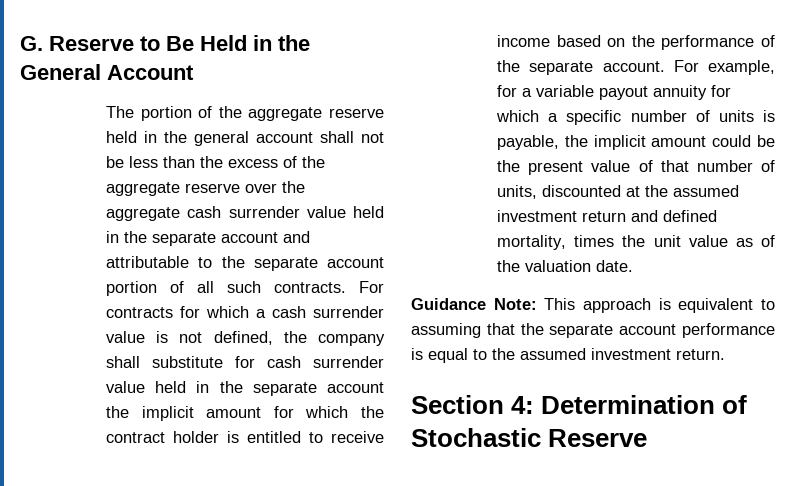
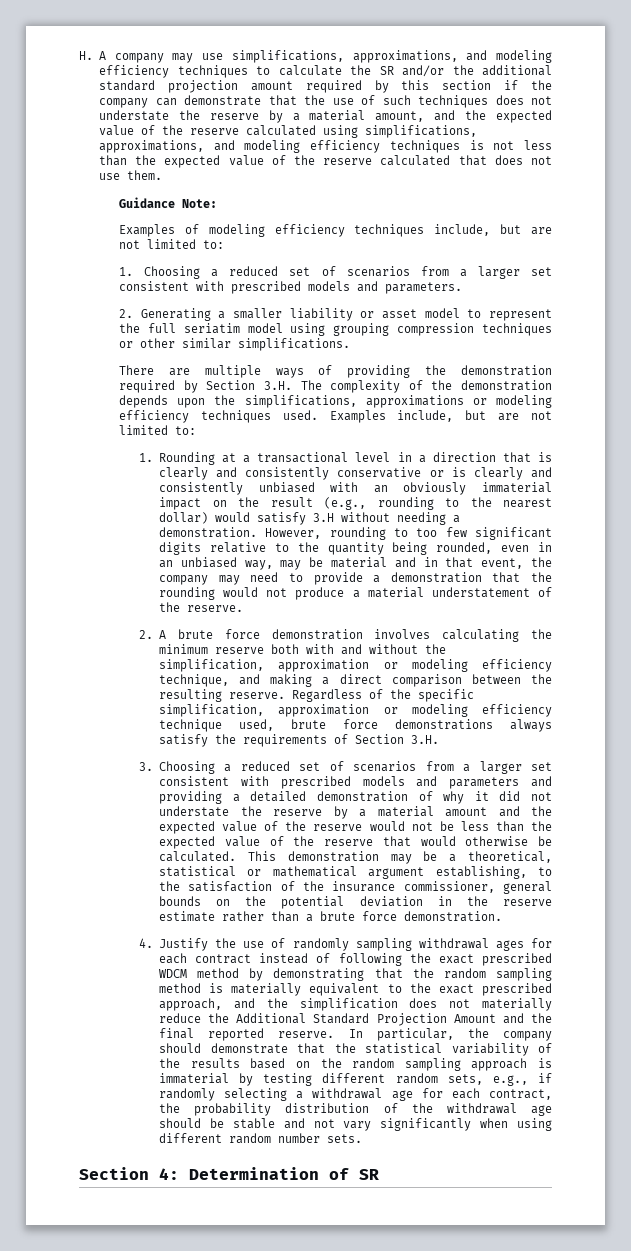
- G. Reserve to Be Held in the General Account
- The portion of the aggregate reserve held in the general account shall not be less than the excess of the aggregate reserve over the aggregate cash surrender value held in the separate account and attributable to the separate account portion of all such contracts. For contracts for which a cash surrender value is not defined, the company shall substitute for cash surrender value held in the separate account the implicit amount for which the contract holder is entitled to receive income based on the performance of the separate account. For example, for a variable payout annuity for which a specific number of units is payable, the implicit amount could be the present value of that number of units, discounted at the assumed investment return and defined mortality, times the unit value as of the valuation date.
- Guidance Note: This approach is equivalent to assuming that the separate account performance is equal to the assumed investment return.
+ H. A company may use simplifications, approximations, and modeling efficiency techniques to calculate the SR and/or the additional standard projection amount required by this section if the company can demonstrate that the use of such techniques does not understate the reserve by a material amount, and the expected value of the reserve calculated using simplifications, approximations, and modeling efficiency techniques is not less than the expected value of the reserve calculated that does not use them.
+ Guidance Note:
+ Examples of modeling efficiency techniques include, but are not limited to:
+ 1. Choosing a reduced set of scenarios from a larger set consistent with prescribed models and parameters.
+ 2. Generating a smaller liability or asset model to represent the full seriatim model using grouping compression techniques or other similar simplifications.
+ There are multiple ways of providing the demonstration required by Section 3.H. The complexity of the demonstration depends upon the simplifications, approximations or modeling efficiency techniques used. Examples include, but are not limited to:
+ 1. Rounding at a transactional level in a direction that is clearly and consistently conservative or is clearly and consistently unbiased with an obviously immaterial impact on the result (e.g., rounding to the nearest dollar) would satisfy 3.H without needing a demonstration. However, rounding to too few significant digits relative to the quantity being rounded, even in an unbiased way, may be material and in that event, the company may need to provide a demonstration that the rounding would not produce a material understatement of the reserve.
+ 2. A brute force demonstration involves calculating the minimum reserve both with and without the simplification, approximation or modeling efficiency technique, and making a direct comparison between the resulting reserve. Regardless of the specific simplification, approximation or modeling efficiency technique used, brute force demonstrations always satisfy the requirements of Section 3.H.
+ 3. Choosing a reduced set of scenarios from a larger set consistent with prescribed models and parameters and providing a detailed demonstration of why it did not understate the reserve by a material amount and the expected value of the reserve would not be less than the expected value of the reserve that would otherwise be calculated. This demonstration may be a theoretical, statistical or mathematical argument establishing, to the satisfaction of the insurance commissioner, general bounds on the potential deviation in the reserve estimate rather than a brute force demonstration.
+ 4. Justify the use of randomly sampling withdrawal ages for each contract instead of following the exact prescribed WDCM method by demonstrating that the random sampling method is materially equivalent to the exact prescribed approach, and the simplification does not materially reduce the Additional Standard Projection Amount and the final reported reserve. In particular, the company should demonstrate that the statistical variability of the results based on the random sampling approach is immaterial by testing different random sets, e.g., if randomly selecting a withdrawal age for each contract, the probability distribution of the withdrawal age should be stable and not vary significantly when using different random number sets.
- Section 4: Determination of Stochastic Reserve
+ Section 4: Determination of SR

